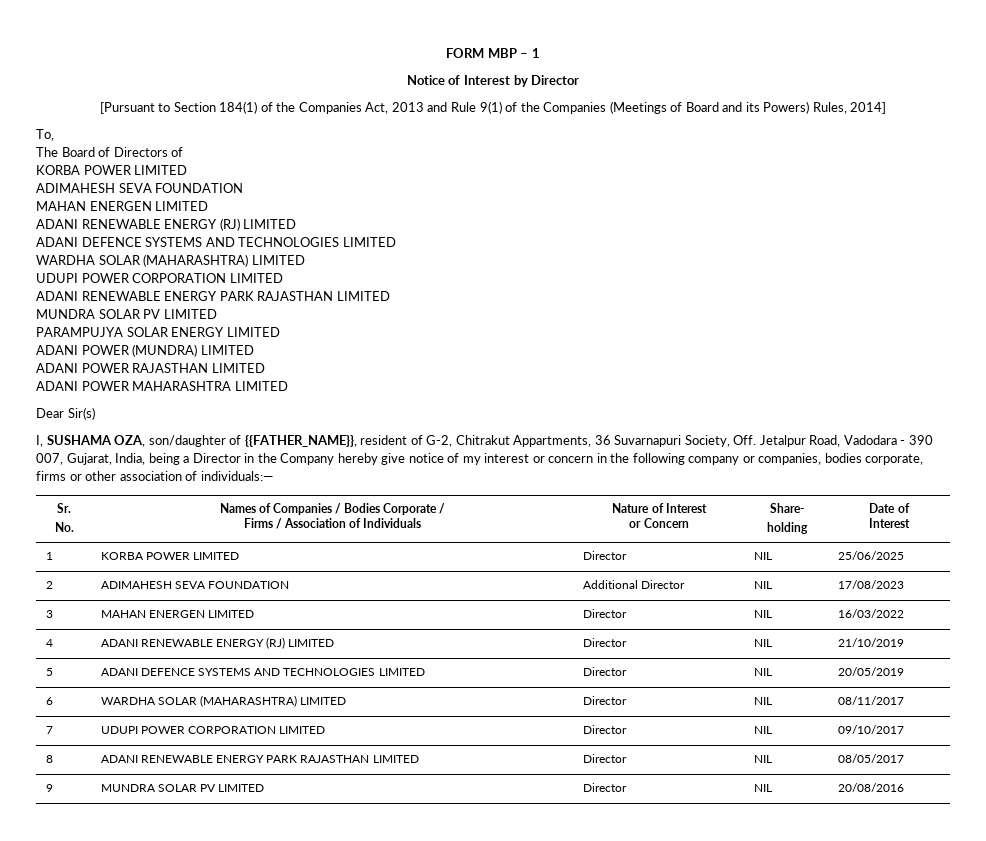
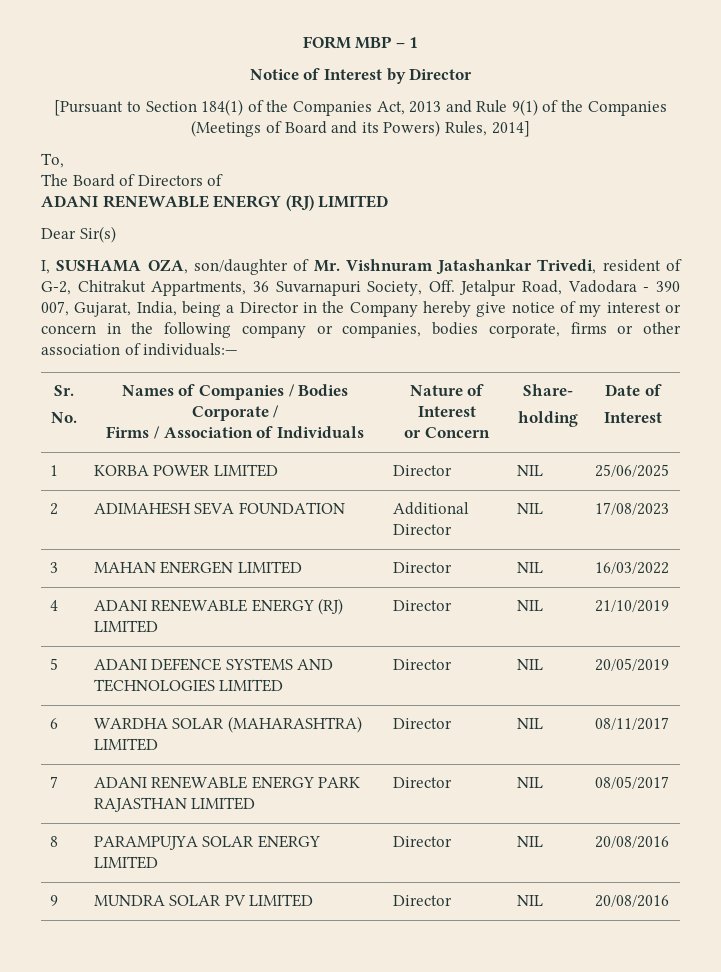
  The Board of Directors of
- KORBA POWER LIMITED
- ADIMAHESH SEVA FOUNDATION
- MAHAN ENERGEN LIMITED
  ADANI RENEWABLE ENERGY (RJ) LIMITED
- ADANI DEFENCE SYSTEMS AND TECHNOLOGIES LIMITED
- WARDHA SOLAR (MAHARASHTRA) LIMITED
- UDUPI POWER CORPORATION LIMITED
- ADANI RENEWABLE ENERGY PARK RAJASTHAN LIMITED
- MUNDRA SOLAR PV LIMITED
- PARAMPUJYA SOLAR ENERGY LIMITED
- ADANI POWER (MUNDRA) LIMITED
- ADANI POWER RAJASTHAN LIMITED
- ADANI POWER MAHARASHTRA LIMITED
- I, SUSHAMA OZA, son/daughter of {{FATHER_NAME}}, resident of G-2, Chitrakut Appartments, 36 Suvarnapuri Society, Off. Jetalpur Road, Vadodara - 390 007, Gujarat, India, being a Director in the Company hereby give notice of my interest or concern in the following company or companies, bodies corporate, firms or other association of individuals:—
+ I, SUSHAMA OZA, son/daughter of Mr. Vishnuram Jatashankar Trivedi, resident of G-2, Chitrakut Appartments, 36 Suvarnapuri Society, Off. Jetalpur Road, Vadodara - 390 007, Gujarat, India, being a Director in the Company hereby give notice of my interest or concern in the following company or companies, bodies corporate, firms or other association of individuals:—
- 7 | UDUPI POWER CORPORATION LIMITED | Director | NIL | 09/10/2017
- 8 | ADANI RENEWABLE ENERGY PARK RAJASTHAN LIMITED | Director | NIL | 08/05/2017
+ 7 | ADANI RENEWABLE ENERGY PARK RAJASTHAN LIMITED | Director | NIL | 08/05/2017
+ 8 | PARAMPUJYA SOLAR ENERGY LIMITED | Director | NIL | 20/08/2016

